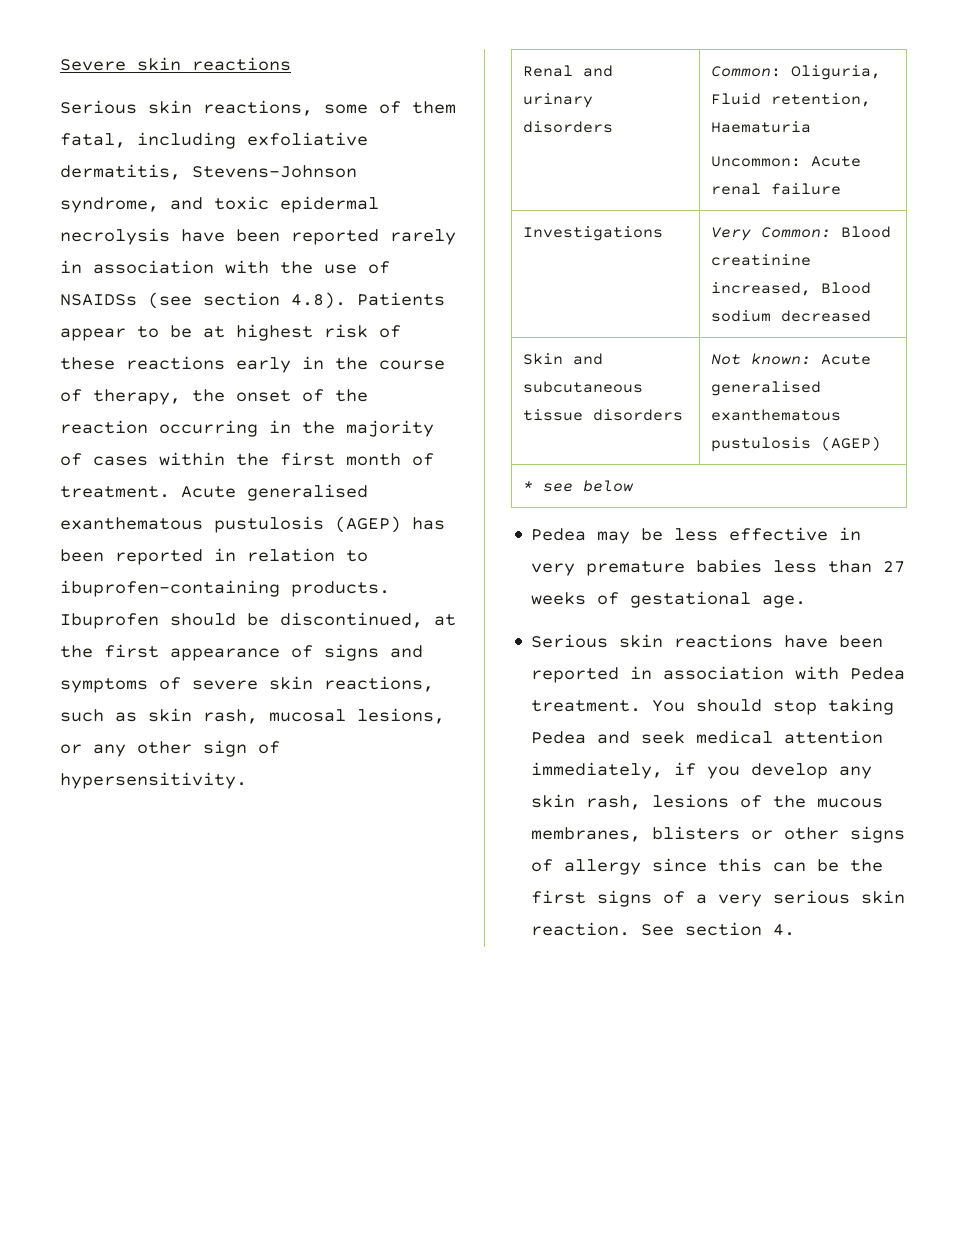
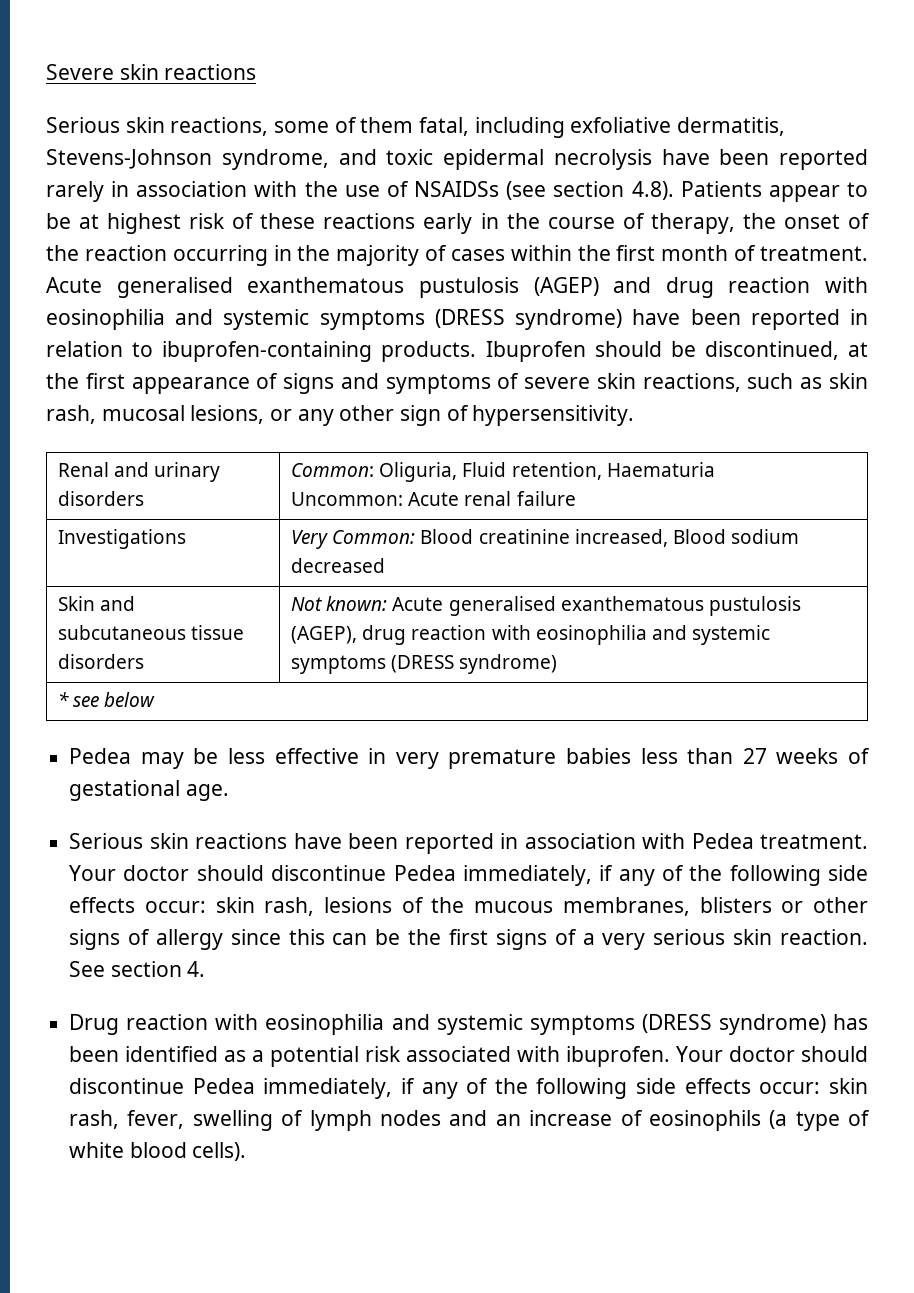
- Acute generalised exanthematous pustulosis (AGEP) has been reported in relation to ibuprofen-containing products.
+ Acute generalised exanthematous pustulosis (AGEP) and drug reaction with eosinophilia and systemic symptoms (DRESS syndrome) have been reported in relation to ibuprofen-containing products.
- Skin and subcutaneous tissue disorders | Not known: Acute generalised exanthematous pustulosis (AGEP)
+ Skin and subcutaneous tissue disorders | Not known: Acute generalised exanthematous pustulosis (AGEP), drug reaction with eosinophilia and systemic symptoms (DRESS syndrome)
- You should stop taking Pedea and seek medical attention immediately, if you develop any skin rash, lesions of the mucous membranes, blisters or other signs of allergy since this can be the first signs of a very serious skin reaction.
+ Your doctor should discontinue Pedea immediately, if any of the following side effects occur: skin rash, lesions of the mucous membranes, blisters or other signs of allergy since this can be the first signs of a very serious skin reaction.
+ Drug reaction with eosinophilia and systemic symptoms (DRESS syndrome) has been identified as a potential risk associated with ibuprofen. Your doctor should discontinue Pedea immediately, if any of the following side effects occur: skin rash, fever, swelling of lymph nodes and an increase of eosinophils (a type of white blood cells).

